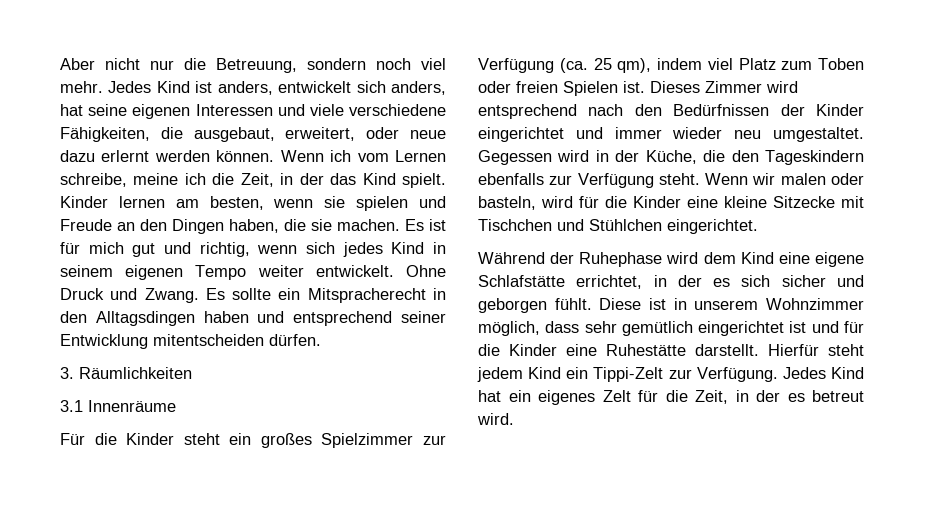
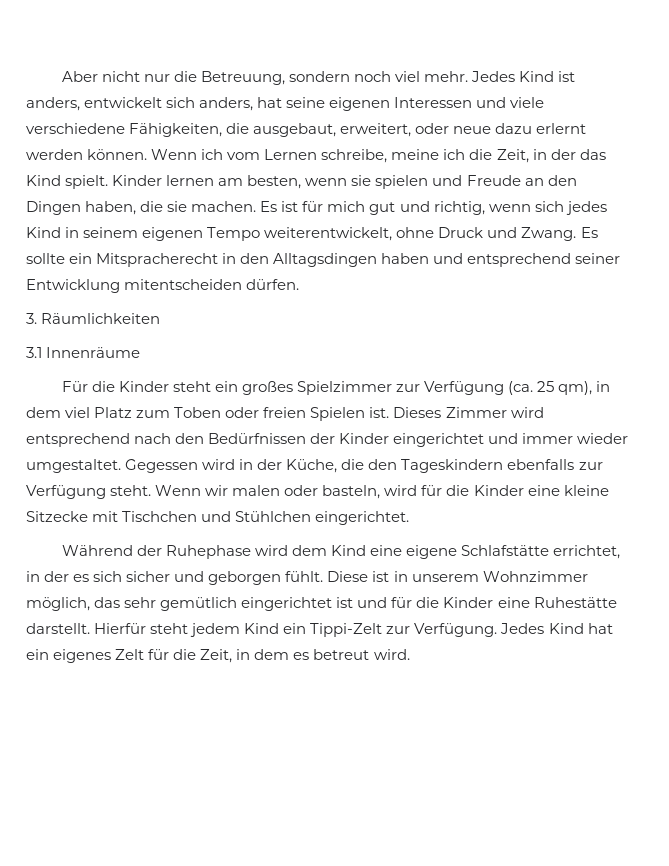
- Es ist für mich gut und richtig, wenn sich jedes Kind in seinem eigenen Tempo weiter entwickelt. Ohne Druck und Zwang.
+ Es ist für mich gut und richtig, wenn sich jedes Kind in seinem eigenen Tempo weiterentwickelt, ohne Druck und Zwang.
- Für die Kinder steht ein großes Spielzimmer zur Verfügung (ca. 25 qm), indem viel Platz zum Toben oder freien Spielen ist.
+ Für die Kinder steht ein großes Spielzimmer zur Verfügung (ca. 25 qm), in dem viel Platz zum Toben oder freien Spielen ist.
- Dieses Zimmer wird entsprechend nach den Bedürfnissen der Kinder eingerichtet und immer wieder neu umgestaltet.
+ Dieses Zimmer wird entsprechend nach den Bedürfnissen der Kinder eingerichtet und immer wieder umgestaltet.
- Diese ist in unserem Wohnzimmer möglich, dass sehr gemütlich eingerichtet ist und für die Kinder eine Ruhestätte darstellt.
+ Diese ist in unserem Wohnzimmer möglich, das sehr gemütlich eingerichtet ist und für die Kinder eine Ruhestätte darstellt.
- Jedes Kind hat ein eigenes Zelt für die Zeit, in der es betreut wird.
+ Jedes Kind hat ein eigenes Zelt für die Zeit, in dem es betreut wird.

